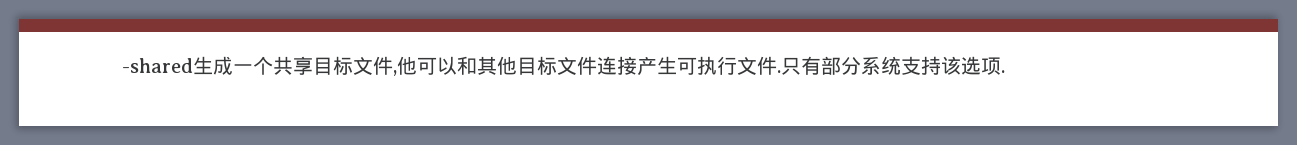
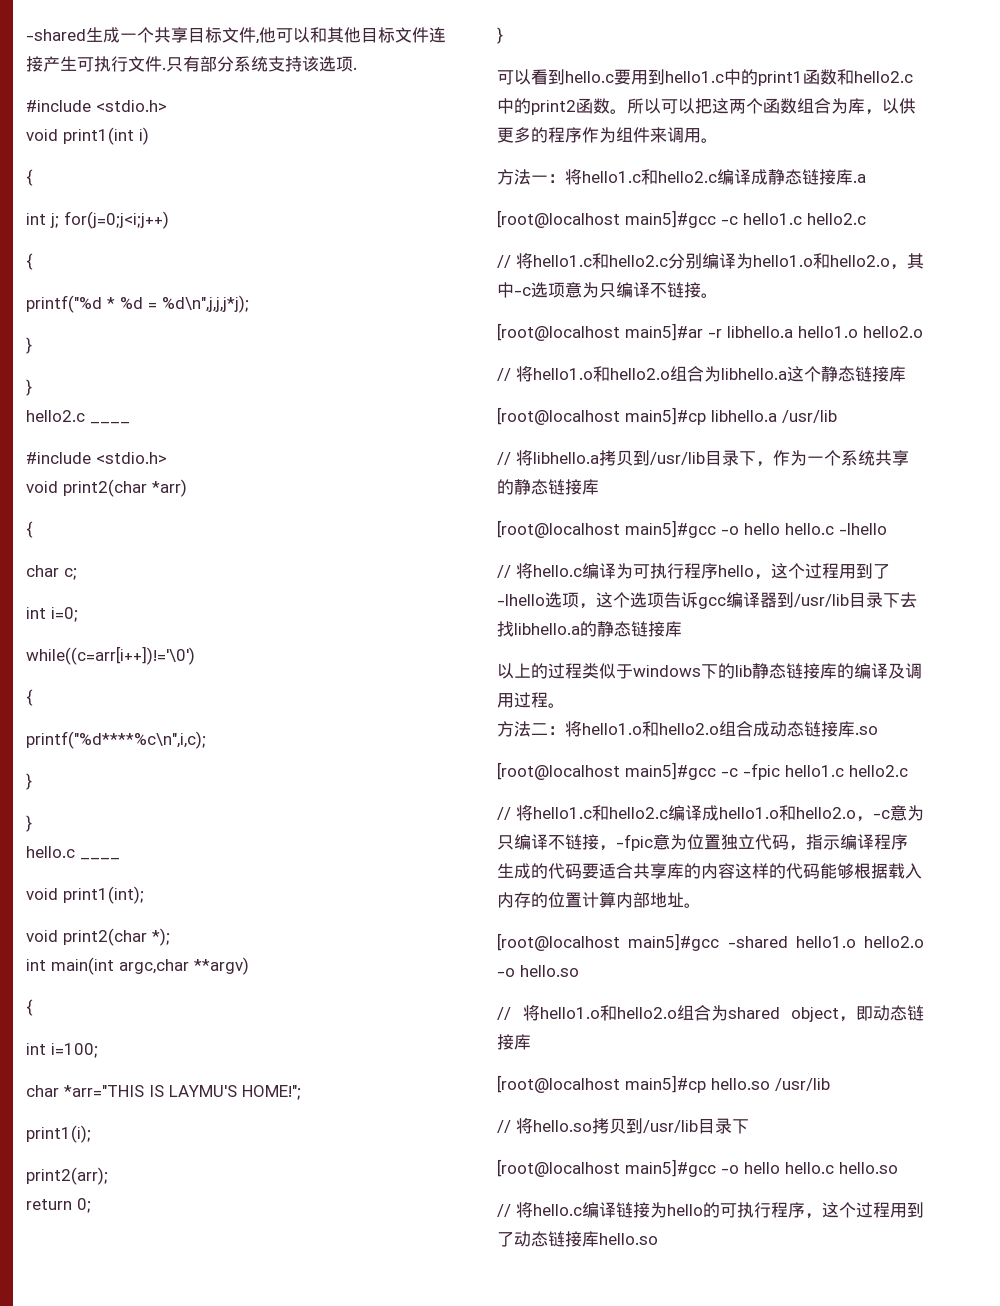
  只有部分系统支持该选项.
+ #include <stdio.h>
+ void print1(int i)
+ {
+ int j; for(j=0;j<i;j++)
+ {
+ printf("%d * %d = %d\n",j,j,j*j);
+ }
+ }
+ hello2.c ____
+ #include <stdio.h>
+ void print2(char *arr)
+ {
+ char c;
+ int i=0;
+ while((c=arr[i++])!='\0')
+ {
+ printf("%d****%c\n",i,c);
+ }
+ }
+ hello.c ____
+ void print1(int);
+ void print2(char *);
+ int main(int argc,char **argv)
+ {
+ int i=100;
+ char *arr="THIS IS LAYMU'S HOME!";
+ print1(i);
+ print2(arr);
+ return 0;
+ }
+ 可以看到hello.c要用到hello1.c中的print1函数和hello2.c中的print2函数。所以可以把这两个函数组合为库，以供更多的程序作为组件来调用。
+ 方法一：将hello1.c和hello2.c编译成静态链接库.a
+ [root@localhost main5]#gcc -c hello1.c hello2.c
+ // 将hello1.c和hello2.c分别编译为hello1.o和hello2.o，其中-c选项意为只编译不链接。
+ [root@localhost main5]#ar -r libhello.a hello1.o hello2.o
+ // 将hello1.o和hello2.o组合为libhello.a这个静态链接库
+ [root@localhost main5]#cp libhello.a /usr/lib
+ // 将libhello.a拷贝到/usr/lib目录下，作为一个系统共享的静态链接库
+ [root@localhost main5]#gcc -o hello hello.c -lhello
+ // 将hello.c编译为可执行程序hello，这个过程用到了-lhello选项，这个选项告诉gcc编译器到/usr/lib目录下去找libhello.a的静态链接库
+ 以上的过程类似于windows下的lib静态链接库的编译及调用过程。
+ 方法二：将hello1.o和hello2.o组合成动态链接库.so
+ [root@localhost main5]#gcc -c -fpic hello1.c hello2.c
+ // 将hello1.c和hello2.c编译成hello1.o和hello2.o，-c意为只编译不链接，-fpic意为位置独立代码，指示编译程序生成的代码要适合共享库的内容这样的代码能够根据载入内存的位置计算内部地址。
+ [root@localhost main5]#gcc -shared hello1.o hello2.o -o hello.so
+ // 将hello1.o和hello2.o组合为shared object，即动态链接库
+ [root@localhost main5]#cp hello.so /usr/lib
+ // 将hello.so拷贝到/usr/lib目录下
+ [root@localhost main5]#gcc -o hello hello.c hello.so
+ // 将hello.c编译链接为hello的可执行程序，这个过程用到了动态链接库hello.so

